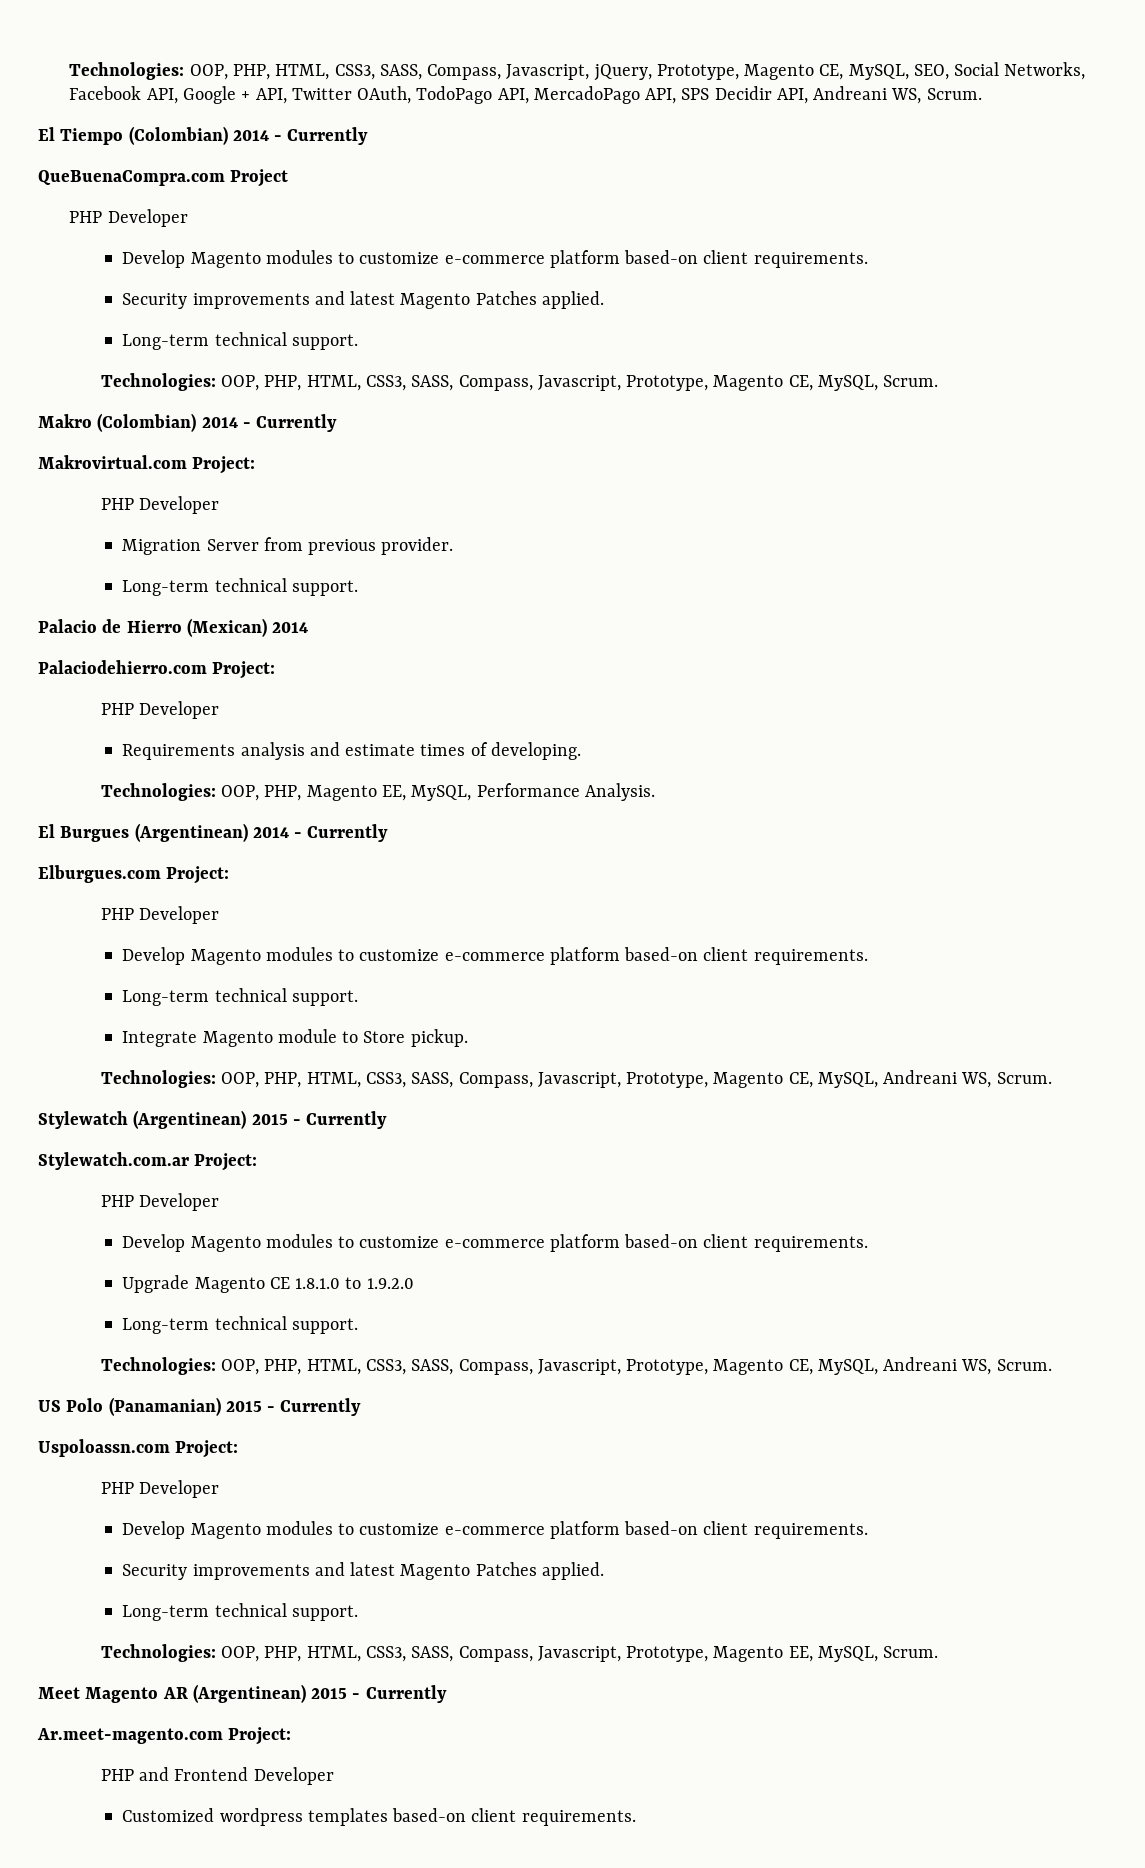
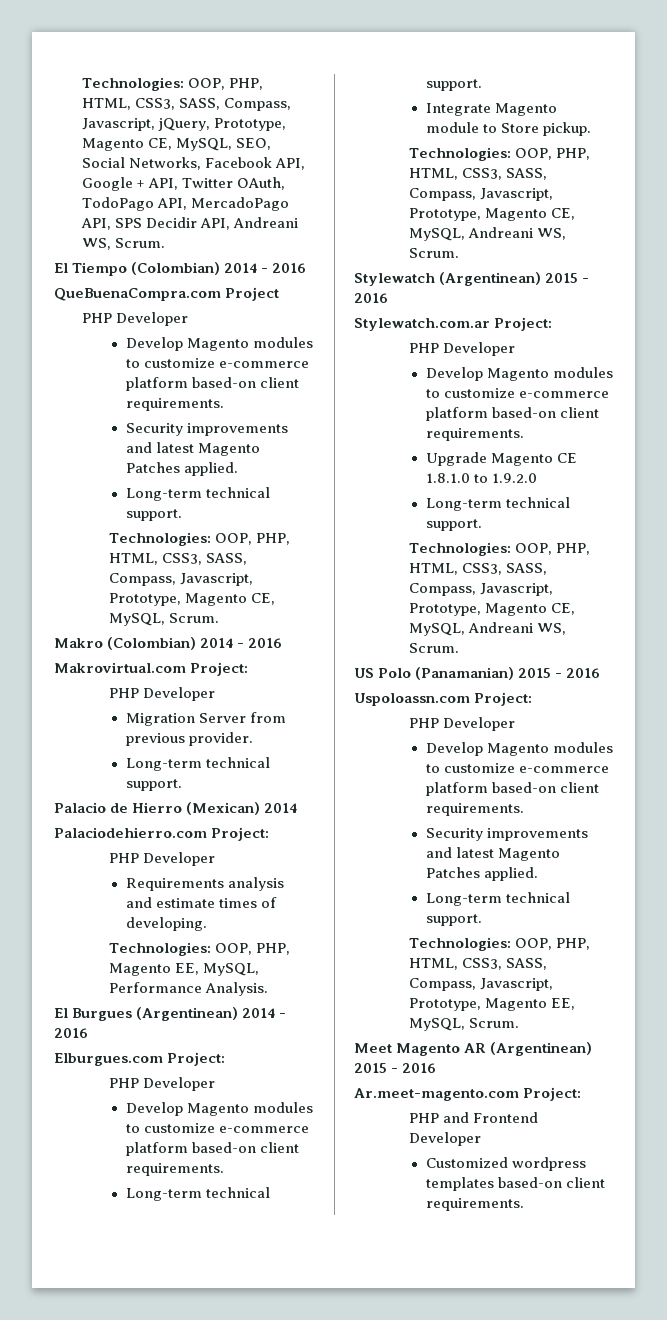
- El Tiempo (Colombian) 2014 - Currently
+ El Tiempo (Colombian) 2014 - 2016
- Makro (Colombian) 2014 - Currently
+ Makro (Colombian) 2014 - 2016
- El Burgues (Argentinean) 2014 - Currently
+ El Burgues (Argentinean) 2014 - 2016
- Stylewatch (Argentinean) 2015 - Currently
+ Stylewatch (Argentinean) 2015 - 2016
- US Polo (Panamanian) 2015 - Currently
+ US Polo (Panamanian) 2015 - 2016
- Meet Magento AR (Argentinean) 2015 - Currently
+ Meet Magento AR (Argentinean) 2015 - 2016

